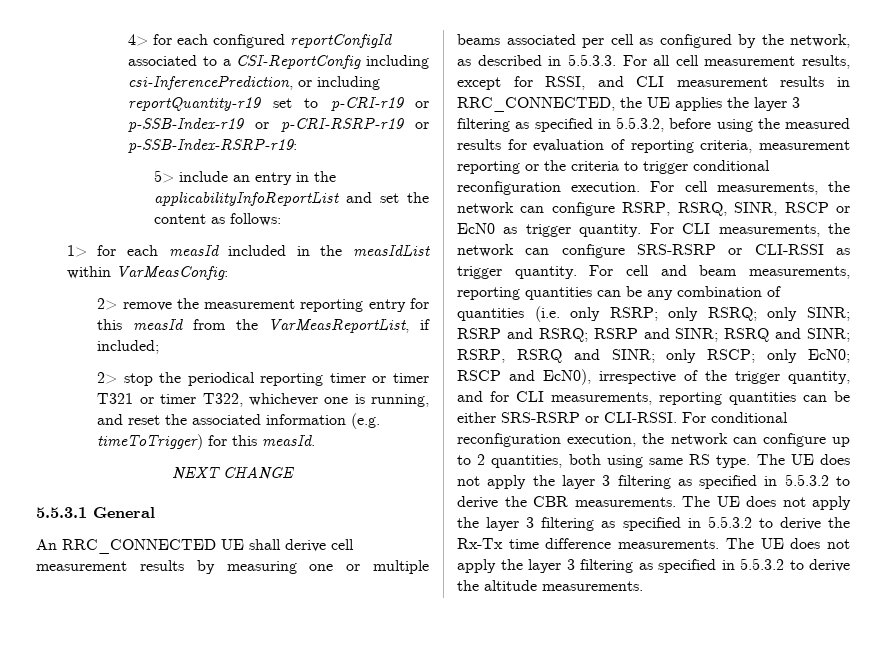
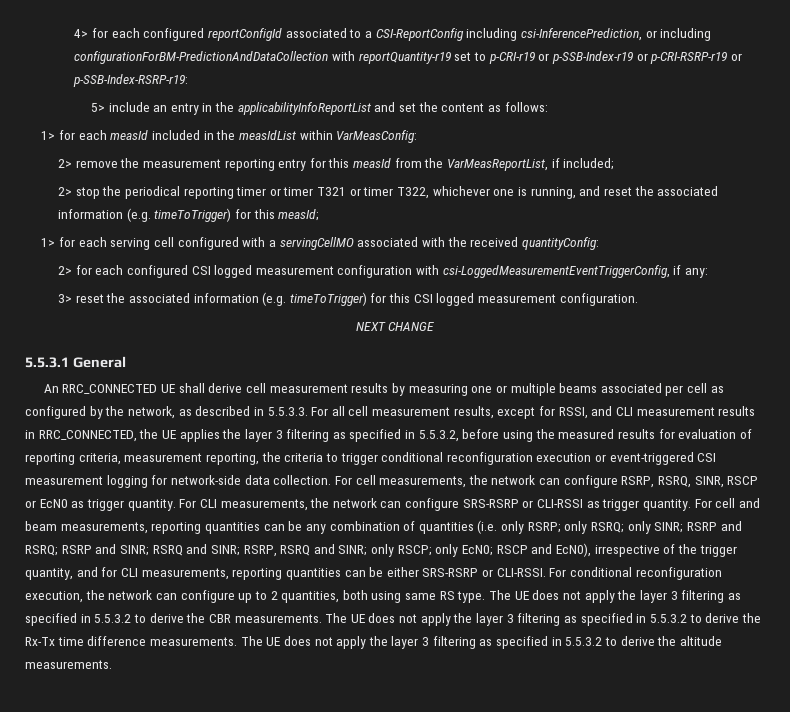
- 4> for each configured reportConfigId associated to a CSI-ReportConfig including csi-InferencePrediction, or including reportQuantity-r19 set to p-CRI-r19 or p-SSB-Index-r19 or p-CRI-RSRP-r19 or p-SSB-Index-RSRP-r19:
+ 4> for each configured reportConfigId associated to a CSI-ReportConfig including csi-InferencePrediction, or including configurationForBM-PredictionAndDataCollection with reportQuantity-r19 set to p-CRI-r19 or p-SSB-Index-r19 or p-CRI-RSRP-r19 or p-SSB-Index-RSRP-r19:
- 2> stop the periodical reporting timer or timer T321 or timer T322, whichever one is running, and reset the associated information (e.g. timeToTrigger) for this measId.
+ 2> stop the periodical reporting timer or timer T321 or timer T322, whichever one is running, and reset the associated information (e.g. timeToTrigger) for this measId;
+ 1> for each serving cell configured with a servingCellMO associated with the received quantityConfig:
+ 2> for each configured CSI logged measurement configuration with csi-LoggedMeasurementEventTriggerConfig, if any:
+ 3> reset the associated information (e.g. timeToTrigger) for this CSI logged measurement configuration.
- An RRC_CONNECTED UE shall derive cell measurement results by measuring one or multiple beams associated per cell as configured by the network, as described in 5.5.3.3. For all cell measurement results, except for RSSI, and CLI measurement results in RRC_CONNECTED, the UE applies the layer 3 filtering as specified in 5.5.3.2, before using the measured results for evaluation of reporting criteria, measurement reporting or the criteria to trigger conditional reconfiguration execution.
+ An RRC_CONNECTED UE shall derive cell measurement results by measuring one or multiple beams associated per cell as configured by the network, as described in 5.5.3.3. For all cell measurement results, except for RSSI, and CLI measurement results in RRC_CONNECTED, the UE applies the layer 3 filtering as specified in 5.5.3.2, before using the measured results for evaluation of reporting criteria, measurement reporting, the criteria to trigger conditional reconfiguration execution or event-triggered CSI measurement logging for network-side data collection.

